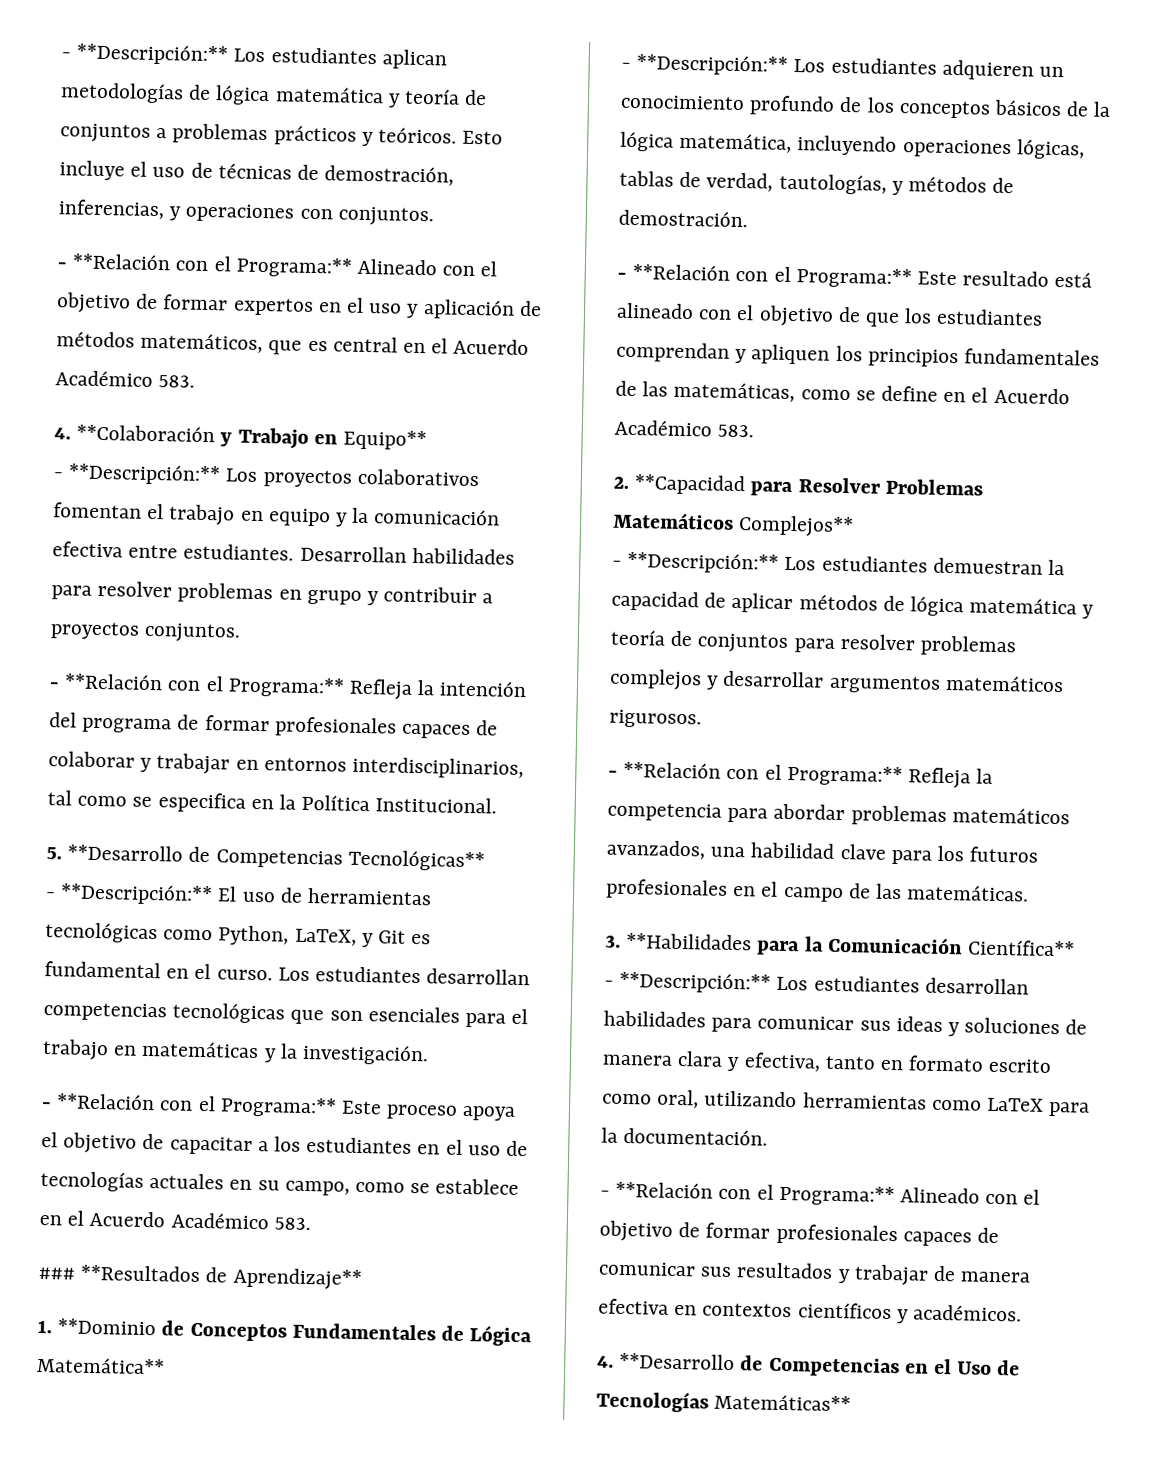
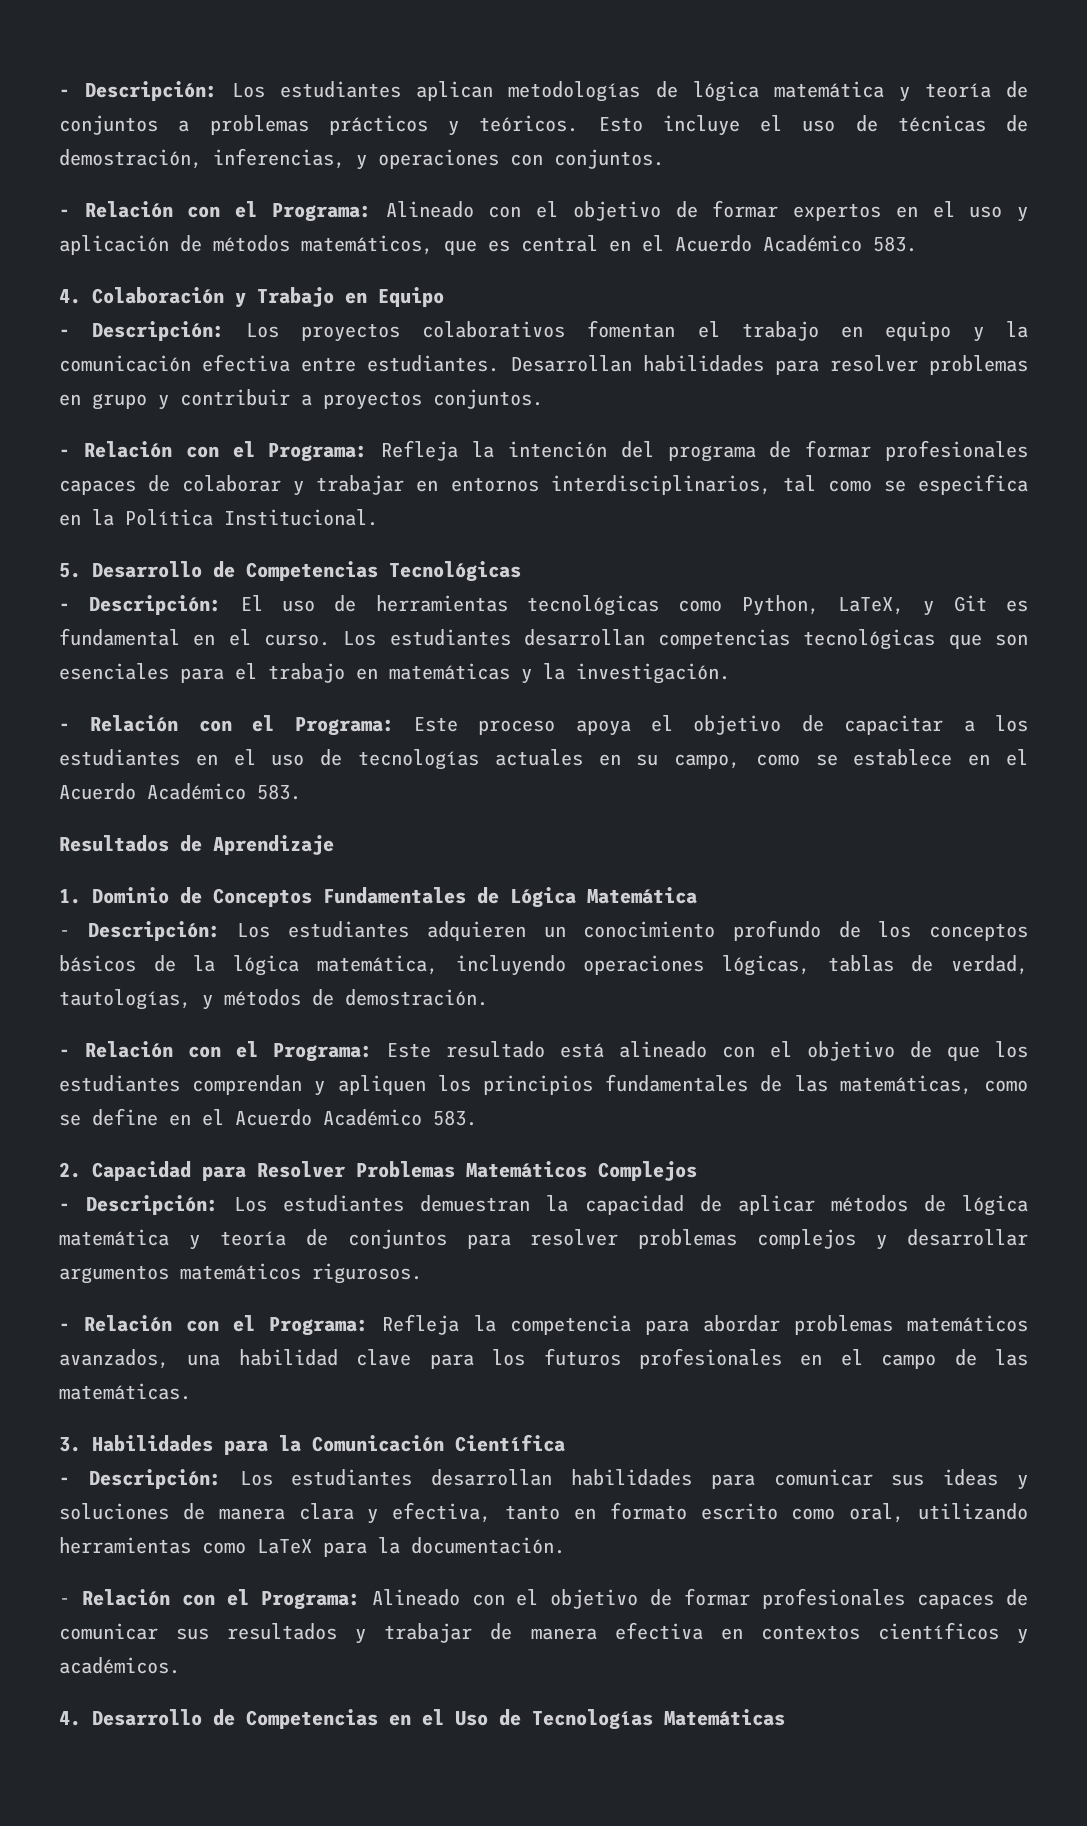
- - **Descripción:** Los estudiantes aplican metodologías de lógica matemática y teoría de conjuntos a problemas prácticos y teóricos.
+ - Descripción: Los estudiantes aplican metodologías de lógica matemática y teoría de conjuntos a problemas prácticos y teóricos.
- - **Relación con el Programa:** Alineado con el objetivo de formar expertos en el uso y aplicación de métodos matemáticos, que es central en el Acuerdo Académico 583.
+ - Relación con el Programa: Alineado con el objetivo de formar expertos en el uso y aplicación de métodos matemáticos, que es central en el Acuerdo Académico 583.
- 4. **Colaboración y Trabajo en Equipo**
- - **Descripción:** Los proyectos colaborativos fomentan el trabajo en equipo y la comunicación efectiva entre estudiantes.
+ 4. Colaboración y Trabajo en Equipo
+ - Descripción: Los proyectos colaborativos fomentan el trabajo en equipo y la comunicación efectiva entre estudiantes.
- - **Relación con el Programa:** Refleja la intención del programa de formar profesionales capaces de colaborar y trabajar en entornos interdisciplinarios, tal como se especifica en la Política Institucional.
+ - Relación con el Programa: Refleja la intención del programa de formar profesionales capaces de colaborar y trabajar en entornos interdisciplinarios, tal como se especifica en la Política Institucional.
- 5. **Desarrollo de Competencias Tecnológicas**
- - **Descripción:** El uso de herramientas tecnológicas como Python, LaTeX, y Git es fundamental en el curso.
+ 5. Desarrollo de Competencias Tecnológicas
+ - Descripción: El uso de herramientas tecnológicas como Python, LaTeX, y Git es fundamental en el curso.
- - **Relación con el Programa:** Este proceso apoya el objetivo de capacitar a los estudiantes en el uso de tecnologías actuales en su campo, como se establece en el Acuerdo Académico 583.
+ - Relación con el Programa: Este proceso apoya el objetivo de capacitar a los estudiantes en el uso de tecnologías actuales en su campo, como se establece en el Acuerdo Académico 583.
- ### **Resultados de Aprendizaje**
+ Resultados de Aprendizaje
- 1. **Dominio de Conceptos Fundamentales de Lógica Matemática**
- - **Descripción:** Los estudiantes adquieren un conocimiento profundo de los conceptos básicos de la lógica matemática, incluyendo operaciones lógicas, tablas de verdad, tautologías, y métodos de demostración.
+ 1. Dominio de Conceptos Fundamentales de Lógica Matemática
+ - Descripción: Los estudiantes adquieren un conocimiento profundo de los conceptos básicos de la lógica matemática, incluyendo operaciones lógicas, tablas de verdad, tautologías, y métodos de demostración.
- - **Relación con el Programa:** Este resultado está alineado con el objetivo de que los estudiantes comprendan y apliquen los principios fundamentales de las matemáticas, como se define en el Acuerdo Académico 583.
+ - Relación con el Programa: Este resultado está alineado con el objetivo de que los estudiantes comprendan y apliquen los principios fundamentales de las matemáticas, como se define en el Acuerdo Académico 583.
- 2. **Capacidad para Resolver Problemas Matemáticos Complejos**
- - **Descripción:** Los estudiantes demuestran la capacidad de aplicar métodos de lógica matemática y teoría de conjuntos para resolver problemas complejos y desarrollar argumentos matemáticos rigurosos.
+ 2. Capacidad para Resolver Problemas Matemáticos Complejos
+ - Descripción: Los estudiantes demuestran la capacidad de aplicar métodos de lógica matemática y teoría de conjuntos para resolver problemas complejos y desarrollar argumentos matemáticos rigurosos.
- - **Relación con el Programa:** Refleja la competencia para abordar problemas matemáticos avanzados, una habilidad clave para los futuros profesionales en el campo de las matemáticas.
+ - Relación con el Programa: Refleja la competencia para abordar problemas matemáticos avanzados, una habilidad clave para los futuros profesionales en el campo de las matemáticas.
- 3. **Habilidades para la Comunicación Científica**
- - **Descripción:** Los estudiantes desarrollan habilidades para comunicar sus ideas y soluciones de manera clara y efectiva, tanto en formato escrito como oral, utilizando herramientas como LaTeX para la documentación.
+ 3. Habilidades para la Comunicación Científica
+ - Descripción: Los estudiantes desarrollan habilidades para comunicar sus ideas y soluciones de manera clara y efectiva, tanto en formato escrito como oral, utilizando herramientas como LaTeX para la documentación.
- - **Relación con el Programa:** Alineado con el objetivo de formar profesionales capaces de comunicar sus resultados y trabajar de manera efectiva en contextos científicos y académicos.
+ - Relación con el Programa: Alineado con el objetivo de formar profesionales capaces de comunicar sus resultados y trabajar de manera efectiva en contextos científicos y académicos.
- 4. **Desarrollo de Competencias en el Uso de Tecnologías Matemáticas**
+ 4. Desarrollo de Competencias en el Uso de Tecnologías Matemáticas

